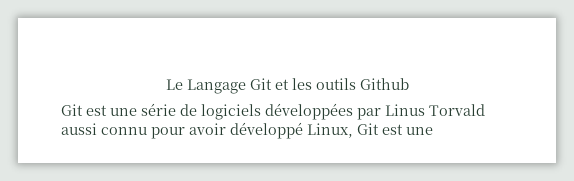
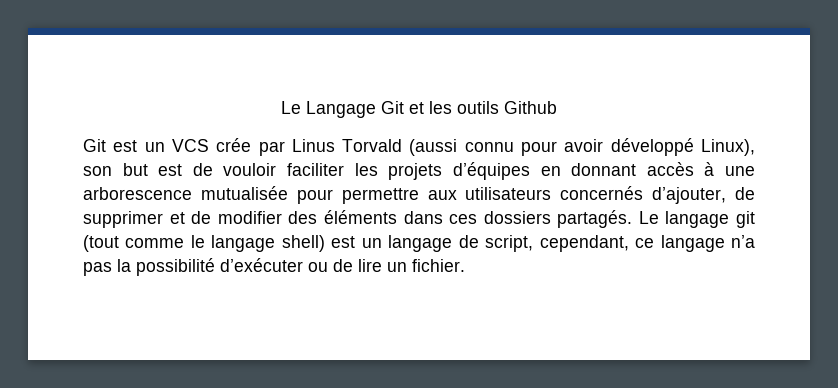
- Git est une série de logiciels développées par Linus Torvald aussi connu pour avoir développé Linux, Git est une
+ Git est un VCS crée par Linus Torvald (aussi connu pour avoir développé Linux), son but est de vouloir faciliter les projets d’équipes en donnant accès à une arborescence mutualisée pour permettre aux utilisateurs concernés d’ajouter, de supprimer et de modifier des éléments dans ces dossiers partagés. Le langage git (tout comme le langage shell) est un langage de script, cependant, ce langage n’a pas la possibilité d’exécuter ou de lire un fichier.

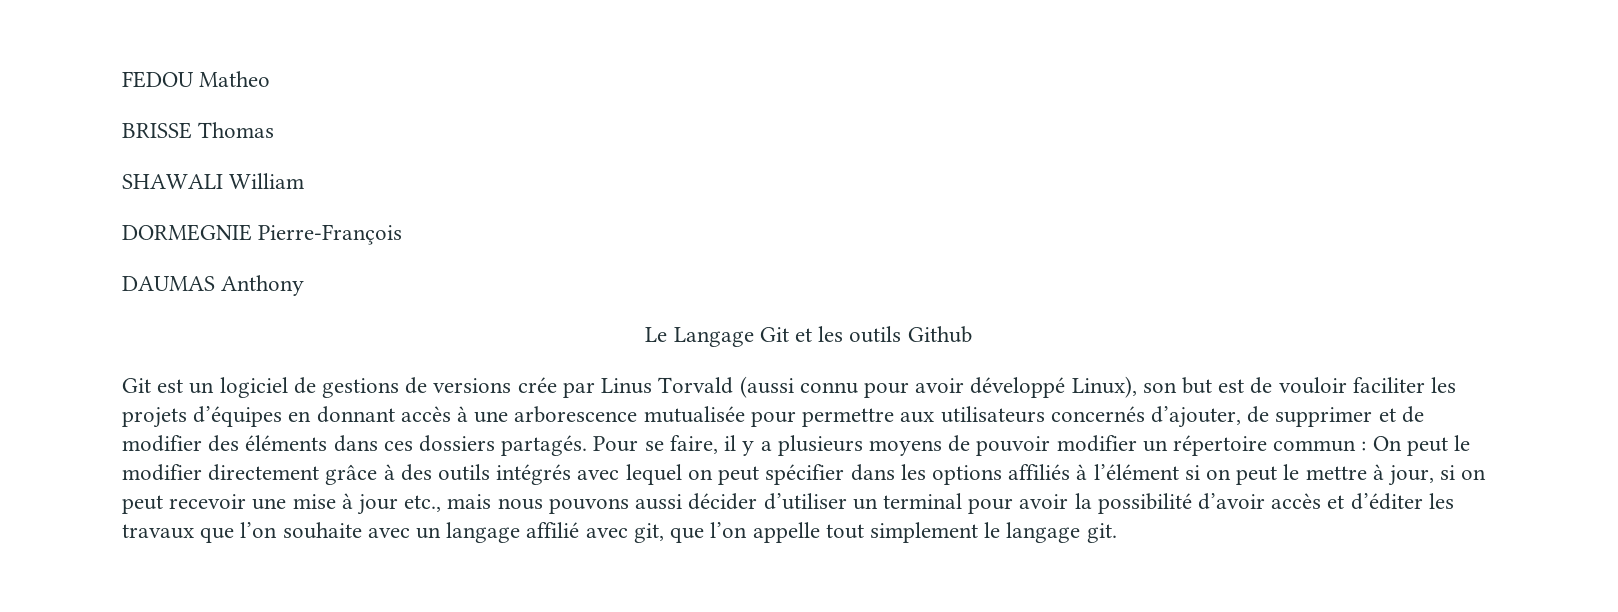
+ FEDOU Matheo
+ BRISSE Thomas
+ SHAWALI William
+ DORMEGNIE Pierre-François
+ DAUMAS Anthony
- Git est un VCS crée par Linus Torvald (aussi connu pour avoir développé Linux), son but est de vouloir faciliter les projets d’équipes en donnant accès à une arborescence mutualisée pour permettre aux utilisateurs concernés d’ajouter, de supprimer et de modifier des éléments dans ces dossiers partagés.
+ Git est un logiciel de gestions de versions crée par Linus Torvald (aussi connu pour avoir développé Linux), son but est de vouloir faciliter les projets d’équipes en donnant accès à une arborescence mutualisée pour permettre aux utilisateurs concernés d’ajouter, de supprimer et de modifier des éléments dans ces dossiers partagés.
- Le langage git (tout comme le langage shell) est un langage de script, cependant, ce langage n’a pas la possibilité d’exécuter ou de lire un fichier.
+ Pour se faire, il y a plusieurs moyens de pouvoir modifier un répertoire commun : On peut le modifier directement grâce à des outils intégrés avec lequel on peut spécifier dans les options affiliés à l’élément si on peut le mettre à jour, si on peut recevoir une mise à jour etc., mais nous pouvons aussi décider d’utiliser un terminal pour avoir la possibilité d’avoir accès et d’éditer les travaux que l’on souhaite avec un langage affilié avec git, que l’on appelle tout simplement le langage git.

